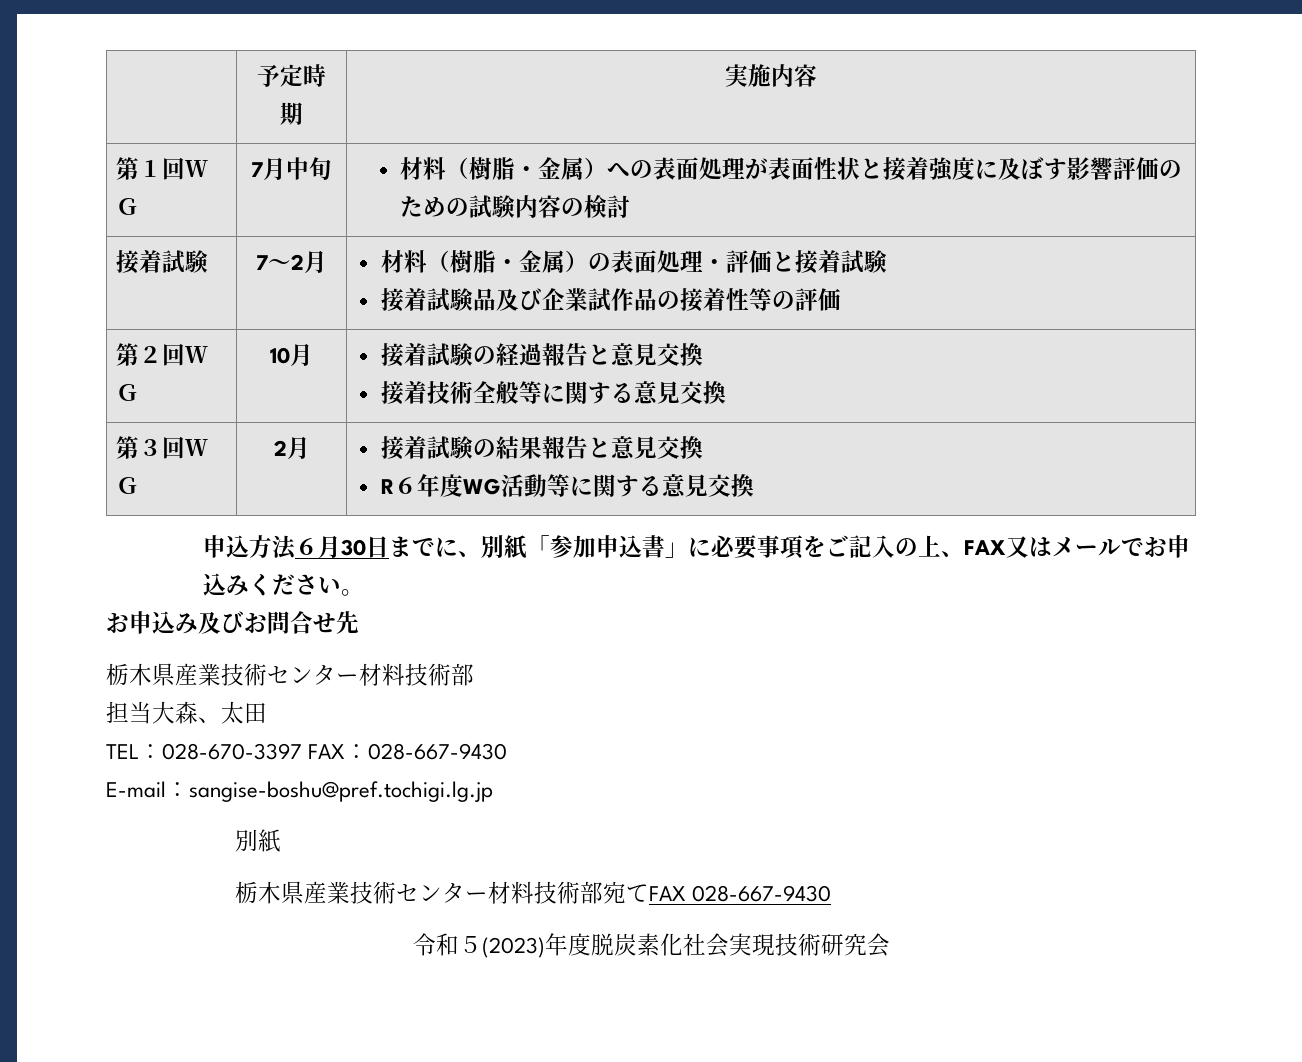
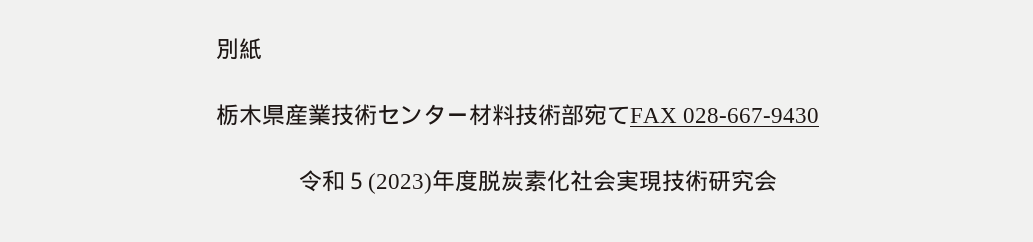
- | 予定時期 | 実施内容
- 第１回ＷＧ | 7月中旬 | 材料（樹脂・金属）への表面処理が表面性状と接着強度に及ぼす影響評価のための試験内容の検討
- 接着試験 | 7～2月 | 材料（樹脂・金属）の表面処理・評価と接着試験
- 接着試験品及び企業試作品の接着性等の評価
- 第２回ＷＧ | 10月 | 接着試験の経過報告と意見交換
- 接着技術全般等に関する意見交換
- 第３回ＷＧ | 2月 | 接着試験の結果報告と意見交換
- R６年度WG活動等に関する意見交換
- 申込方法６月30日までに、別紙「参加申込書」に必要事項をご記入の上、FAX又はメールでお申込みください。
- お申込み及びお問合せ先
- 栃木県産業技術センター材料技術部
- 担当大森、太田
- TEL：028-670-3397 FAX：028-667-9430
- E-mail：sangise-boshu@pref.tochigi.lg.jp

